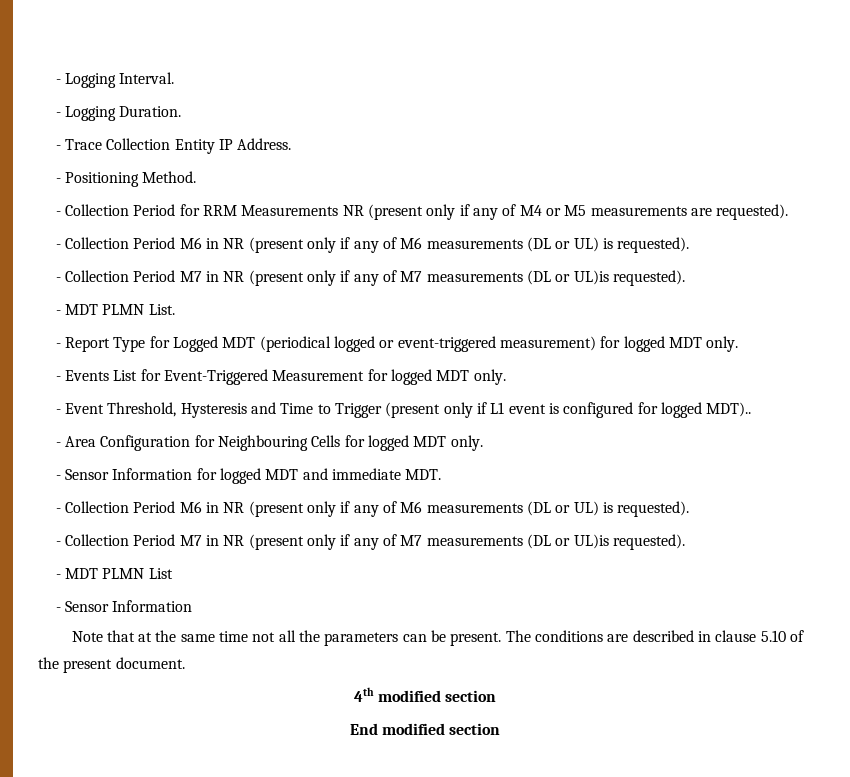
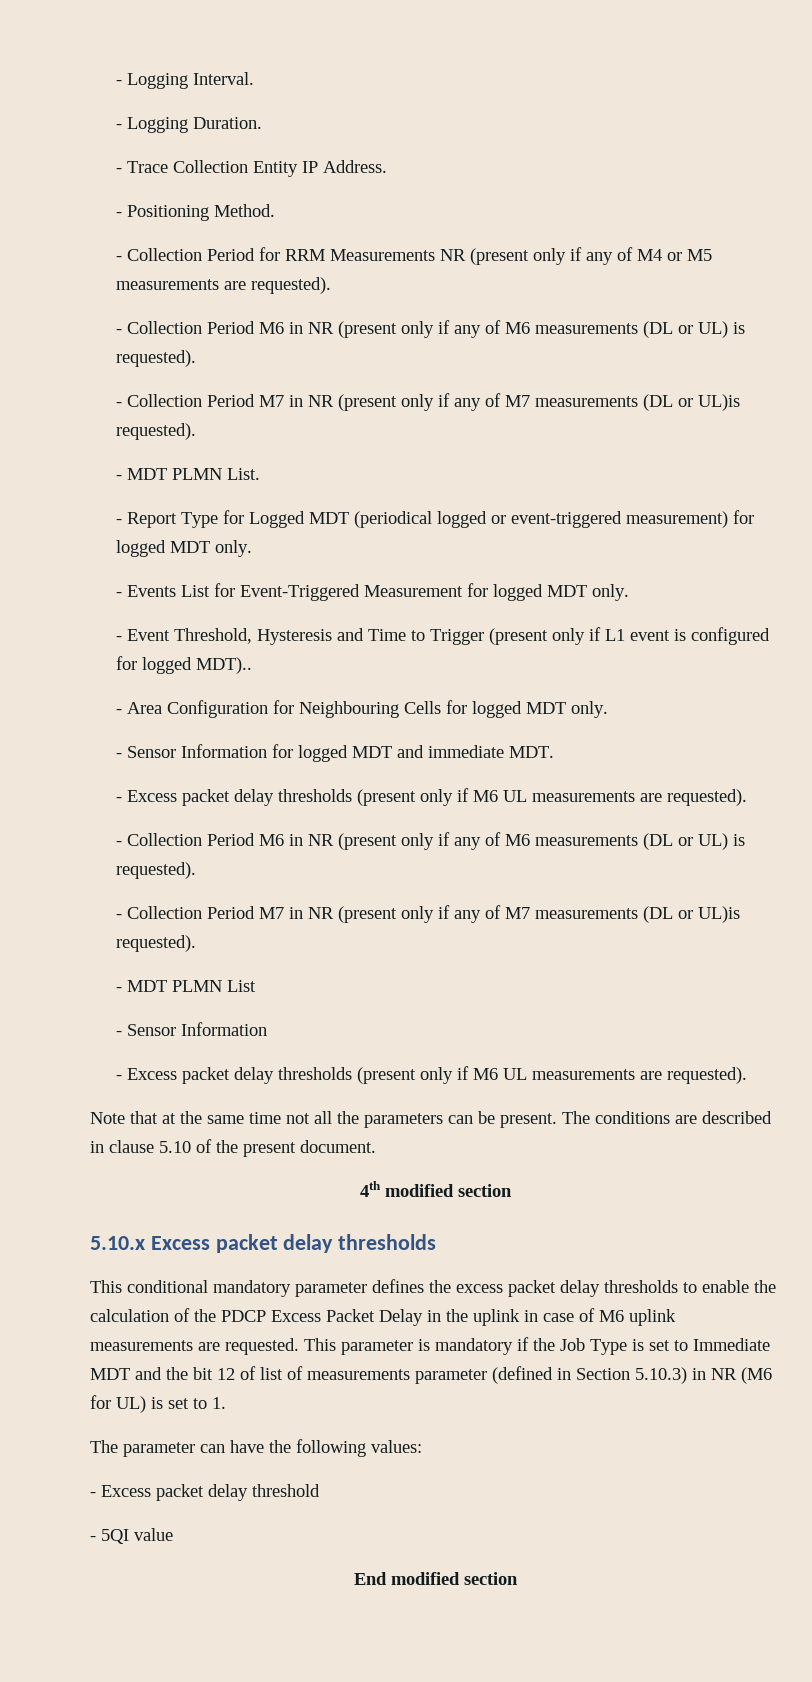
  - Sensor Information for logged MDT and immediate MDT.
+ - Excess packet delay thresholds (present only if M6 UL measurements are requested).
  - MDT PLMN List
  - Sensor Information
+ - Excess packet delay thresholds (present only if M6 UL measurements are requested).
+ 5.10.x Excess packet delay thresholds
+ This conditional mandatory parameter defines the excess packet delay thresholds to enable the calculation of the PDCP Excess Packet Delay in the uplink in case of M6 uplink measurements are requested. This parameter is mandatory if the Job Type is set to Immediate MDT and the bit 12 of list of measurements parameter (defined in Section 5.10.3) in NR (M6 for UL) is set to 1.
+ The parameter can have the following values:
+ - Excess packet delay threshold
+ - 5QI value

